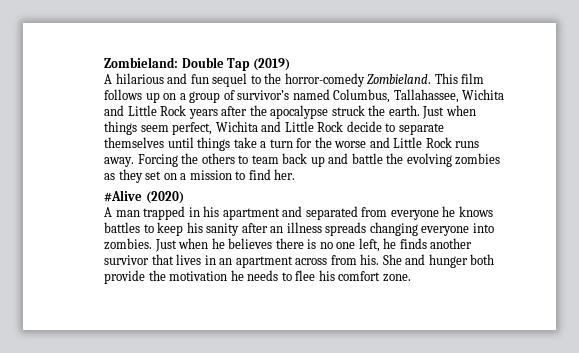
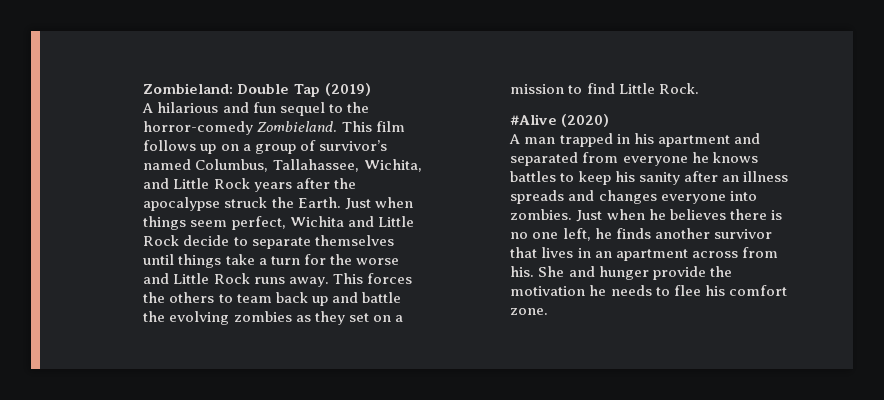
- This film follows up on a group of survivor’s named Columbus, Tallahassee, Wichita and Little Rock years after the apocalypse struck the earth.
+ This film follows up on a group of survivor’s named Columbus, Tallahassee, Wichita, and Little Rock years after the apocalypse struck the Earth.
- Forcing the others to team back up and battle the evolving zombies as they set on a mission to find her.
+ This forces the others to team back up and battle the evolving zombies as they set on a mission to find Little Rock.
- A man trapped in his apartment and separated from everyone he knows battles to keep his sanity after an illness spreads changing everyone into zombies.
+ A man trapped in his apartment and separated from everyone he knows battles to keep his sanity after an illness spreads and changes everyone into zombies.
- She and hunger both provide the motivation he needs to flee his comfort zone.
+ She and hunger provide the motivation he needs to flee his comfort zone.

